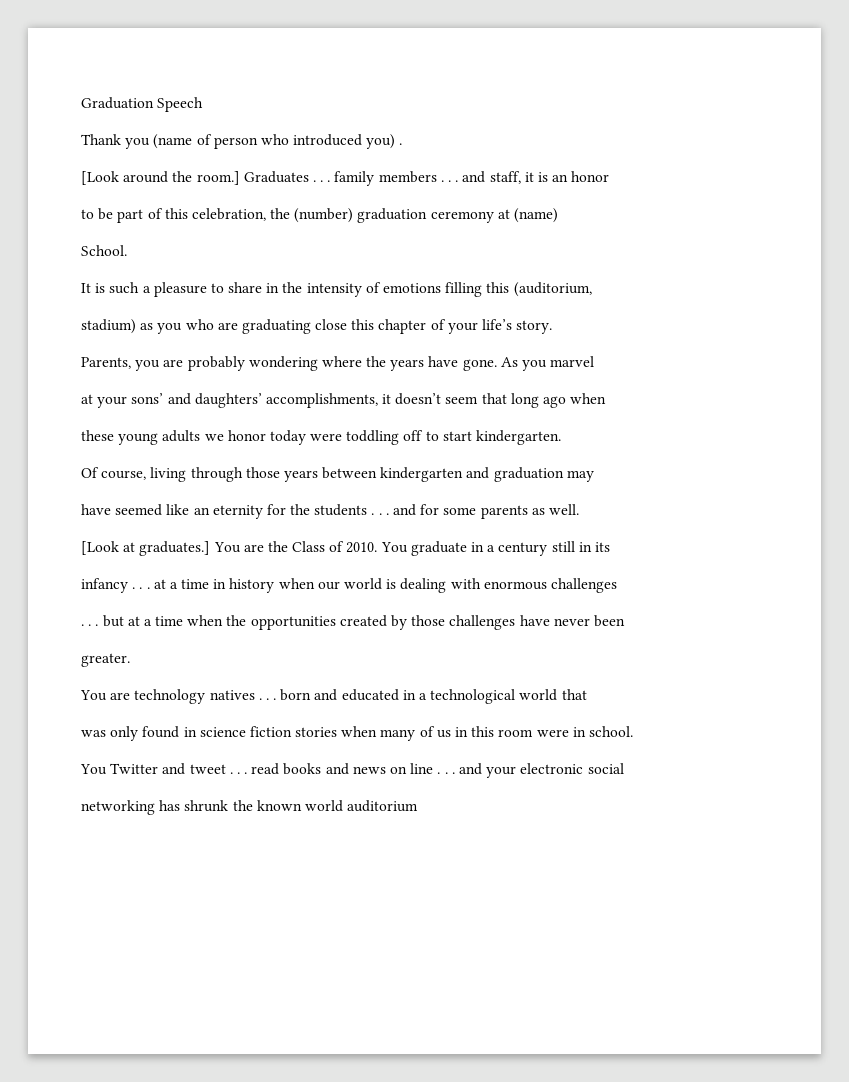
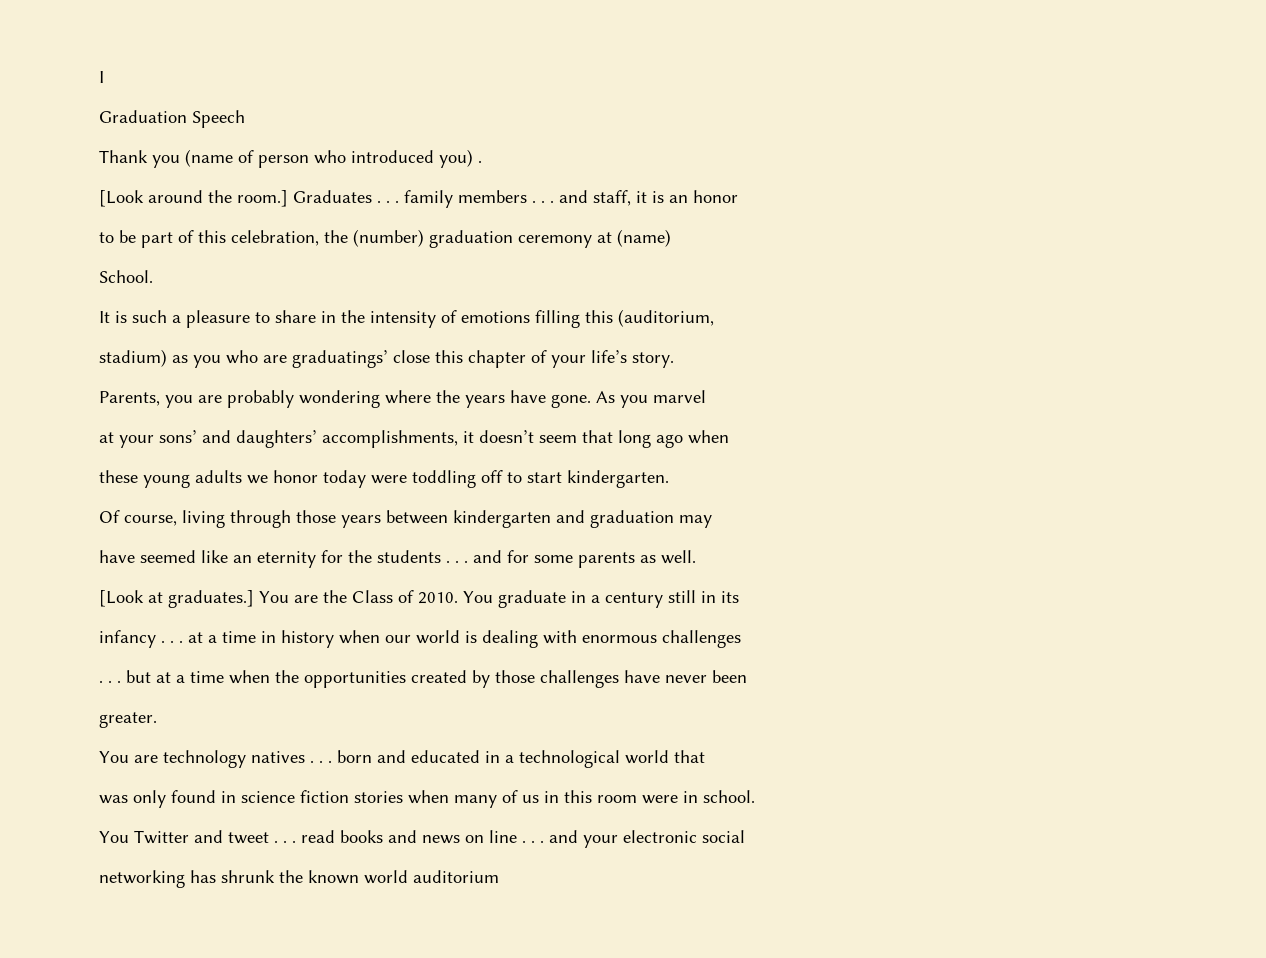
+ I
- stadium) as you who are graduating close this chapter of your life’s story.
+ stadium) as you who are graduatings’ close this chapter of your life’s story.

